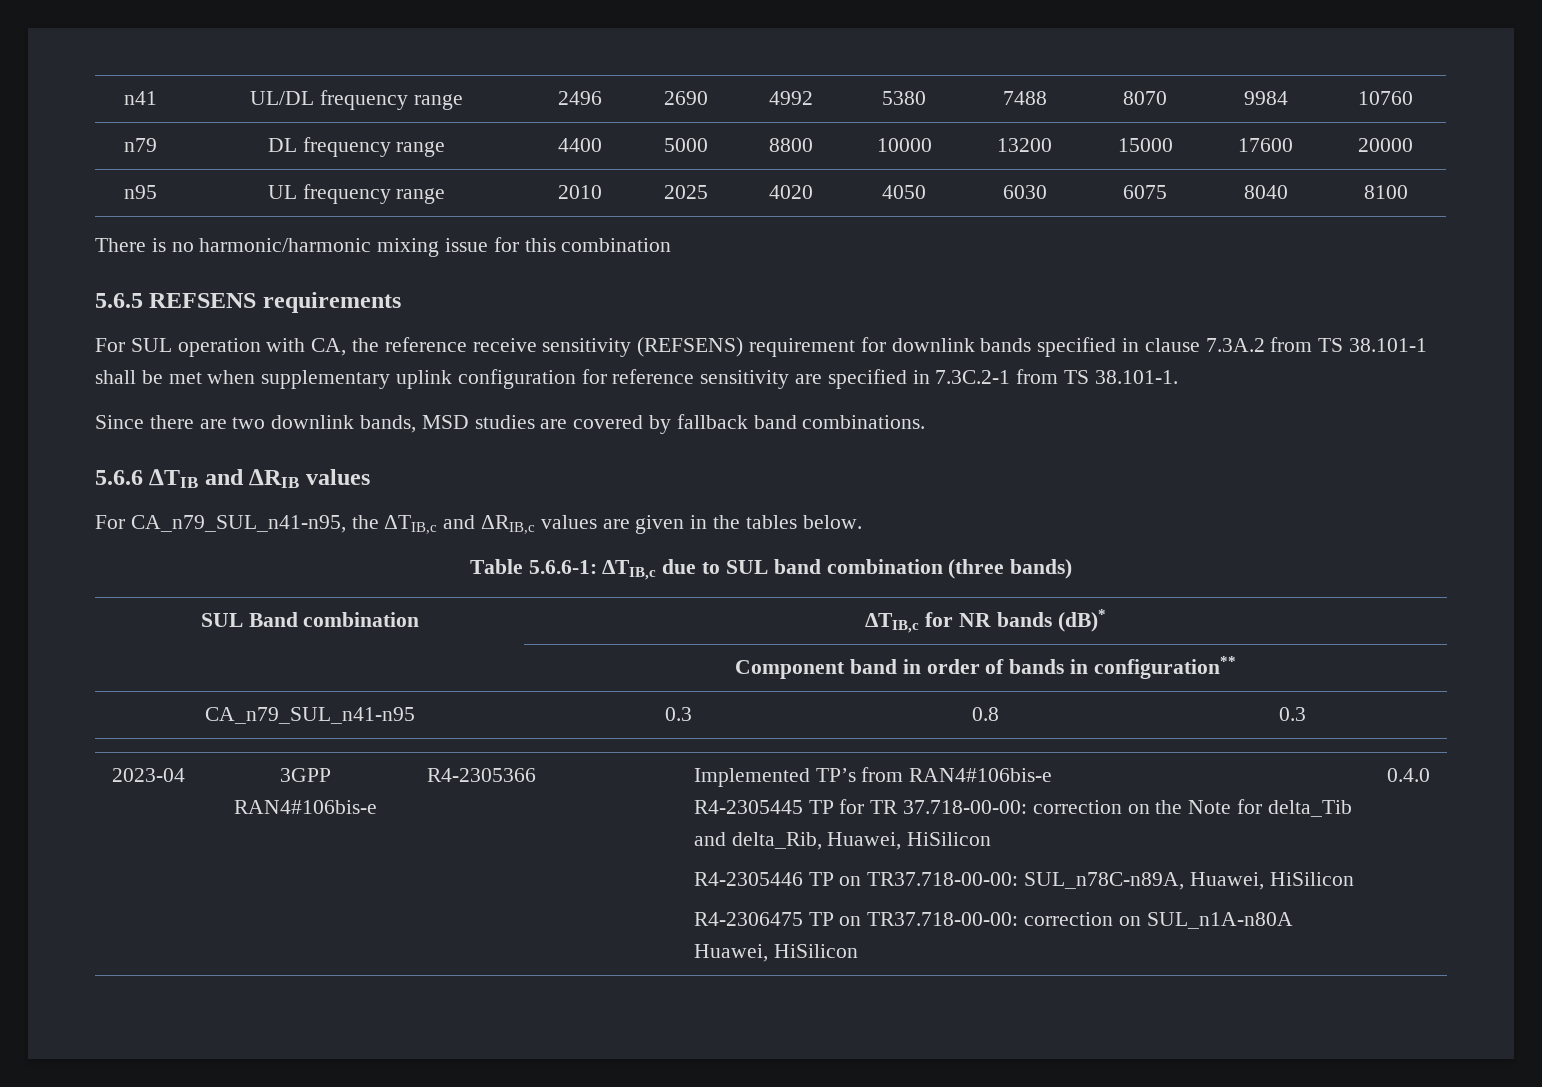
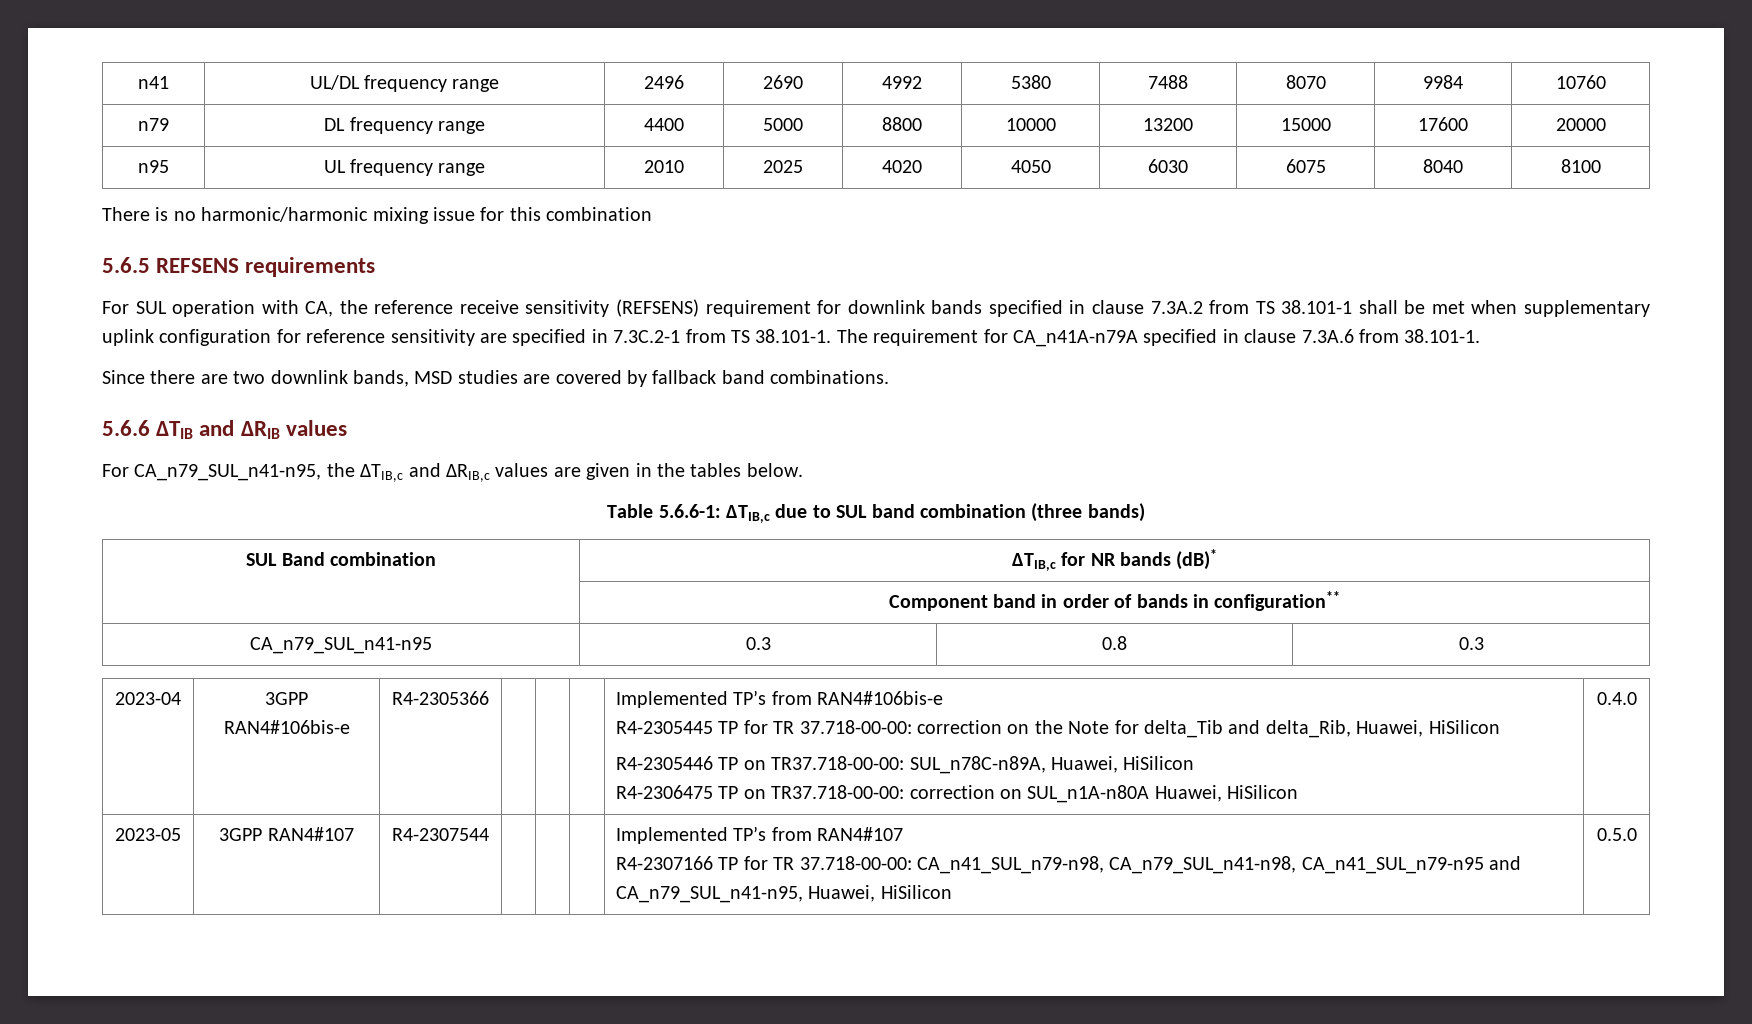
- For SUL operation with CA, the reference receive sensitivity (REFSENS) requirement for downlink bands specified in clause 7.3A.2 from TS 38.101-1 shall be met when supplementary uplink configuration for reference sensitivity are specified in 7.3C.2-1 from TS 38.101-1.
+ For SUL operation with CA, the reference receive sensitivity (REFSENS) requirement for downlink bands specified in clause 7.3A.2 from TS 38.101-1 shall be met when supplementary uplink configuration for reference sensitivity are specified in 7.3C.2-1 from TS 38.101-1. The requirement for CA_n41A-n79A specified in clause 7.3A.6 from 38.101-1.
+ 2023-05 | 3GPP RAN4#107 | R4-2307544 | | | | Implemented TP’s from RAN4#107
+ R4-2307166 TP for TR 37.718-00-00: CA_n41_SUL_n79-n98, CA_n79_SUL_n41-n98, CA_n41_SUL_n79-n95 and CA_n79_SUL_n41-n95, Huawei, HiSilicon | 0.5.0

